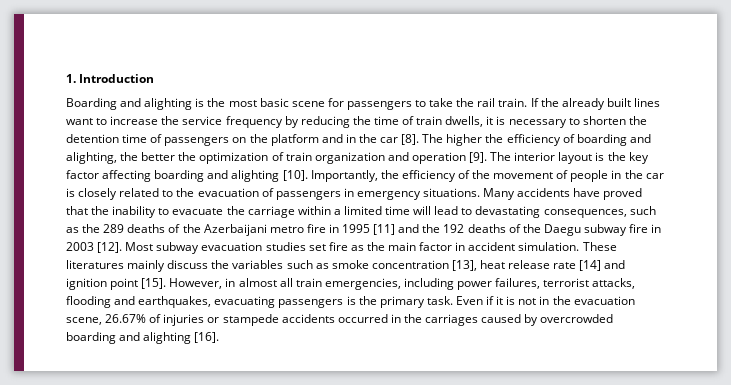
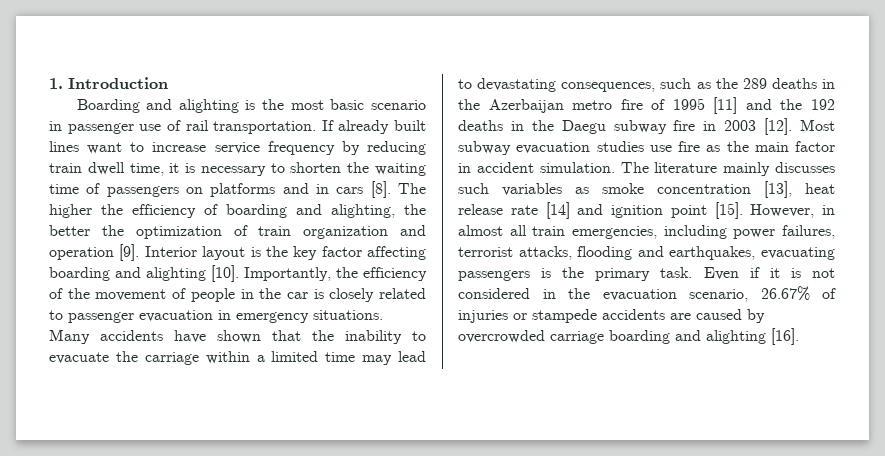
- Boarding and alighting is the most basic scene for passengers to take the rail train. If the already built lines want to increase the service frequency by reducing the time of train dwells, it is necessary to shorten the detention time of passengers on the platform and in the car [8].
+ Boarding and alighting is the most basic scenario in passenger use of rail transportation. If already built lines want to increase service frequency by reducing train dwell time, it is necessary to shorten the waiting time of passengers on platforms and in cars [8].
- The interior layout is the key factor affecting boarding and alighting [10].
+ Interior layout is the key factor affecting boarding and alighting [10].
- Importantly, the efficiency of the movement of people in the car is closely related to the evacuation of passengers in emergency situations.
+ Importantly, the efficiency of the movement of people in the car is closely related to passenger evacuation in emergency situations.
- Many accidents have proved that the inability to evacuate the carriage within a limited time will lead to devastating consequences, such as the 289 deaths of the Azerbaijani metro fire in 1995 [11] and the 192 deaths of the Daegu subway fire in 2003 [12].
+ Many accidents have shown that the inability to evacuate the carriage within a limited time may lead to devastating consequences, such as the 289 deaths in the Azerbaijan metro fire of 1995 [11] and the 192 deaths in the Daegu subway fire in 2003 [12].
- Most subway evacuation studies set fire as the main factor in accident simulation.
+ Most subway evacuation studies use fire as the main factor in accident simulation.
- These literatures mainly discuss the variables such as smoke concentration [13], heat release rate [14] and ignition point [15].
+ The literature mainly discusses such variables as smoke concentration [13], heat release rate [14] and ignition point [15].
- Even if it is not in the evacuation scene, 26.67% of injuries or stampede accidents occurred in the carriages caused by overcrowded boarding and alighting [16].
+ Even if it is not considered in the evacuation scenario, 26.67% of injuries or stampede accidents are caused by overcrowded carriage boarding and alighting [16].

